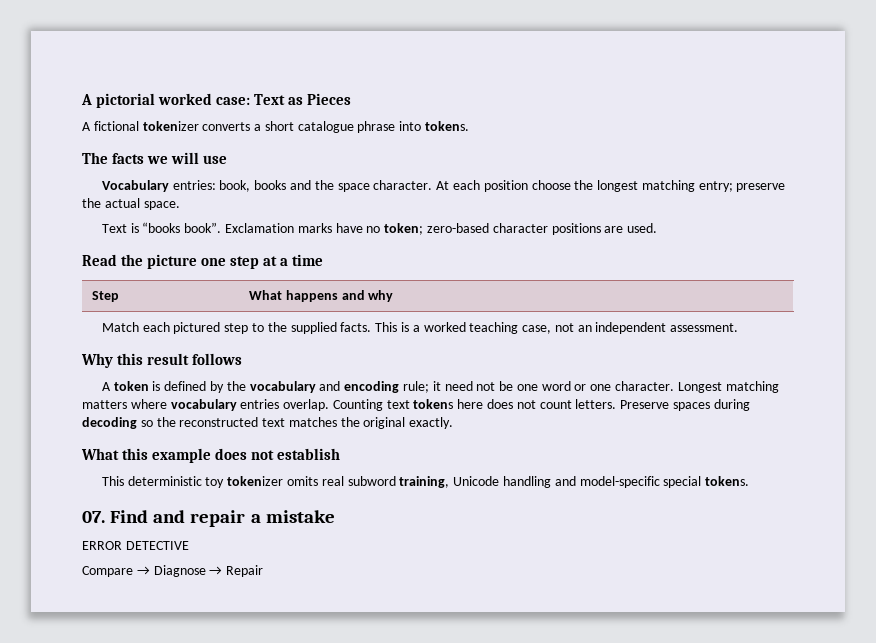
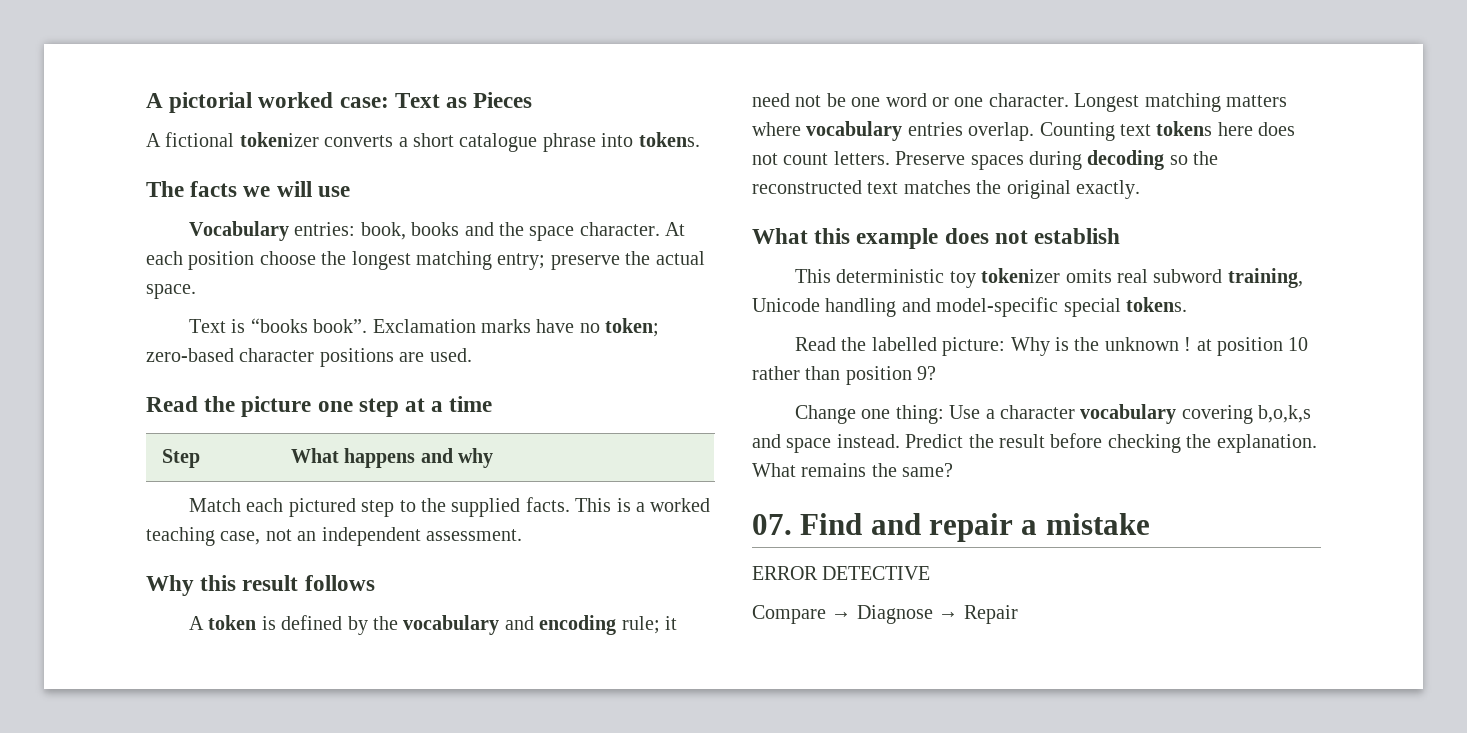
+ Read the labelled picture: Why is the unknown ! at position 10 rather than position 9?
+ Change one thing: Use a character vocabulary covering b,o,k,s and space instead. Predict the result before checking the explanation. What remains the same?

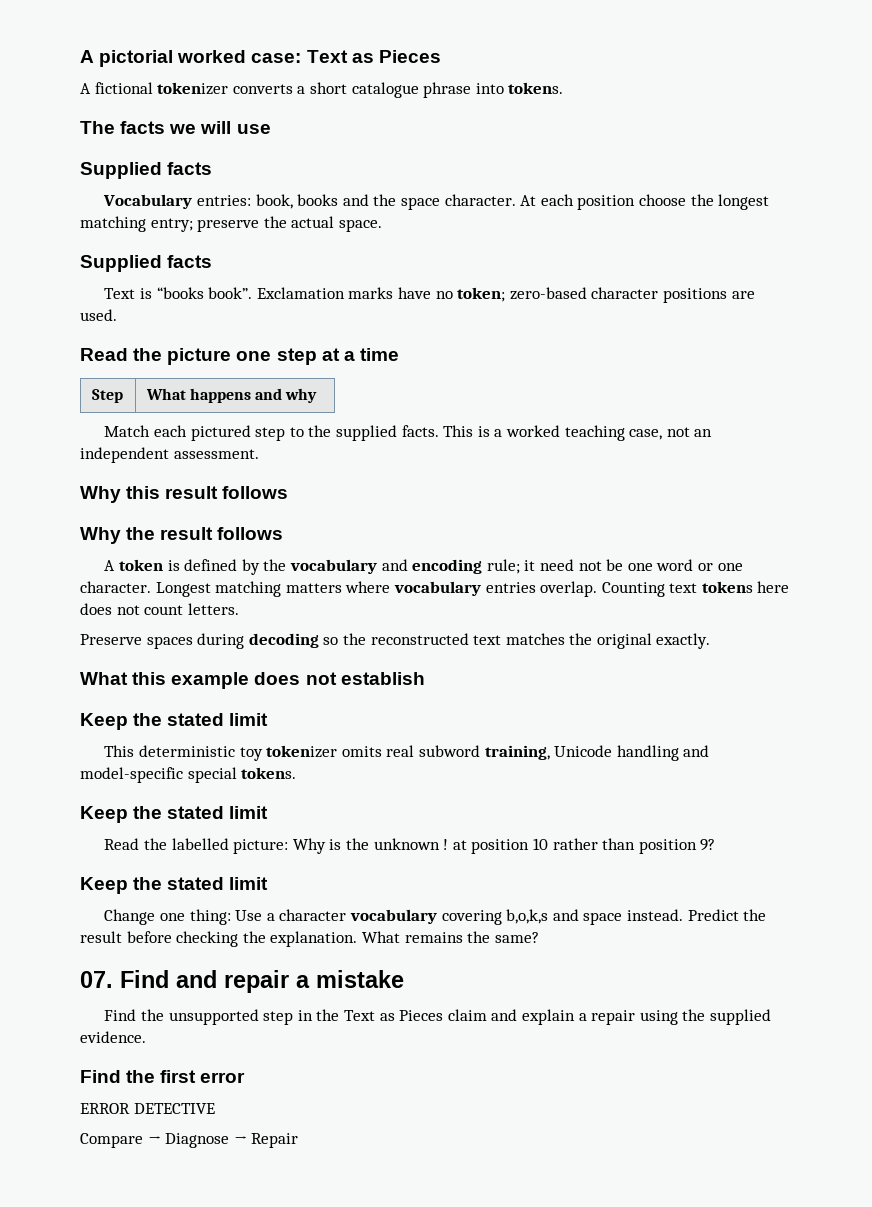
  The facts we will use
+ Supplied facts
  At each position choose the longest matching entry; preserve the actual space.
+ Supplied facts
+ Why the result follows
- Counting text tokens here does not count letters. Preserve spaces during decoding so the reconstructed text matches the original exactly.
+ Counting text tokens here does not count letters.
+ Preserve spaces during decoding so the reconstructed text matches the original exactly.
  What this example does not establish
+ Keep the stated limit
  This deterministic toy tokenizer omits real subword training, Unicode handling and model-specific special tokens.
+ Keep the stated limit
  Read the labelled picture: Why is the unknown ! at position 10 rather than position 9?
+ Keep the stated limit
+ Find the unsupported step in the Text as Pieces claim and explain a repair using the supplied evidence.
+ Find the first error

